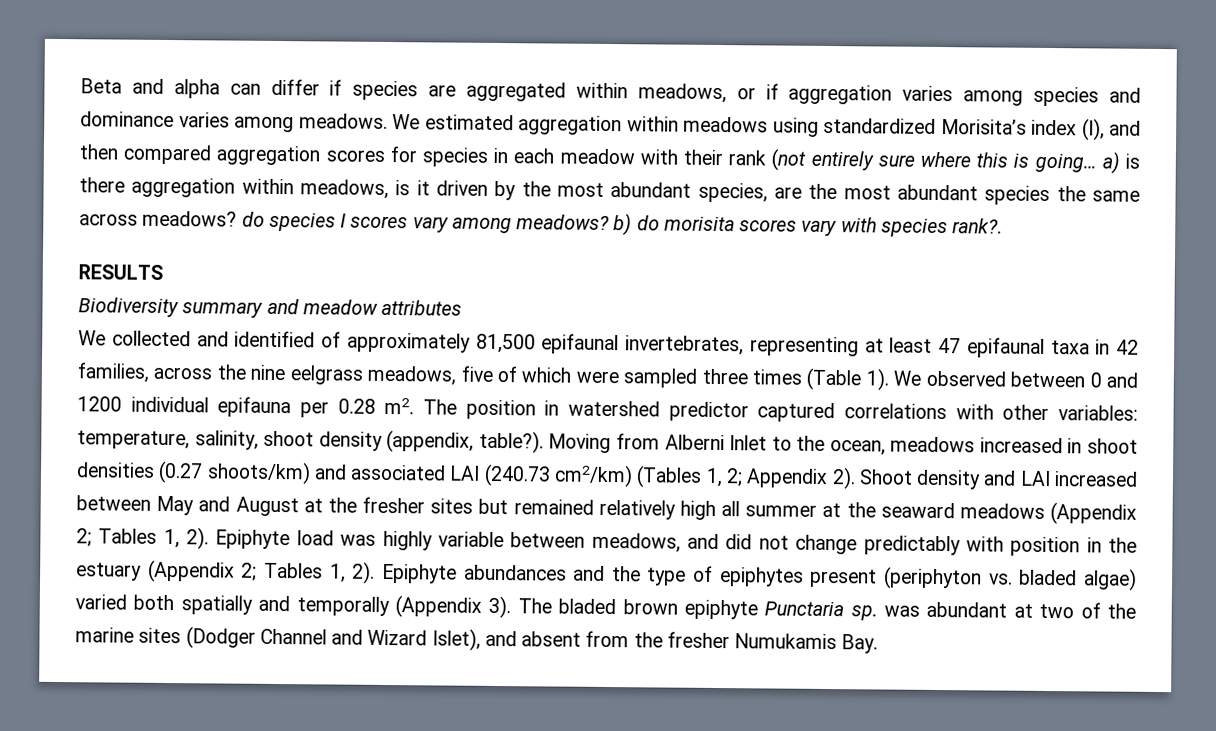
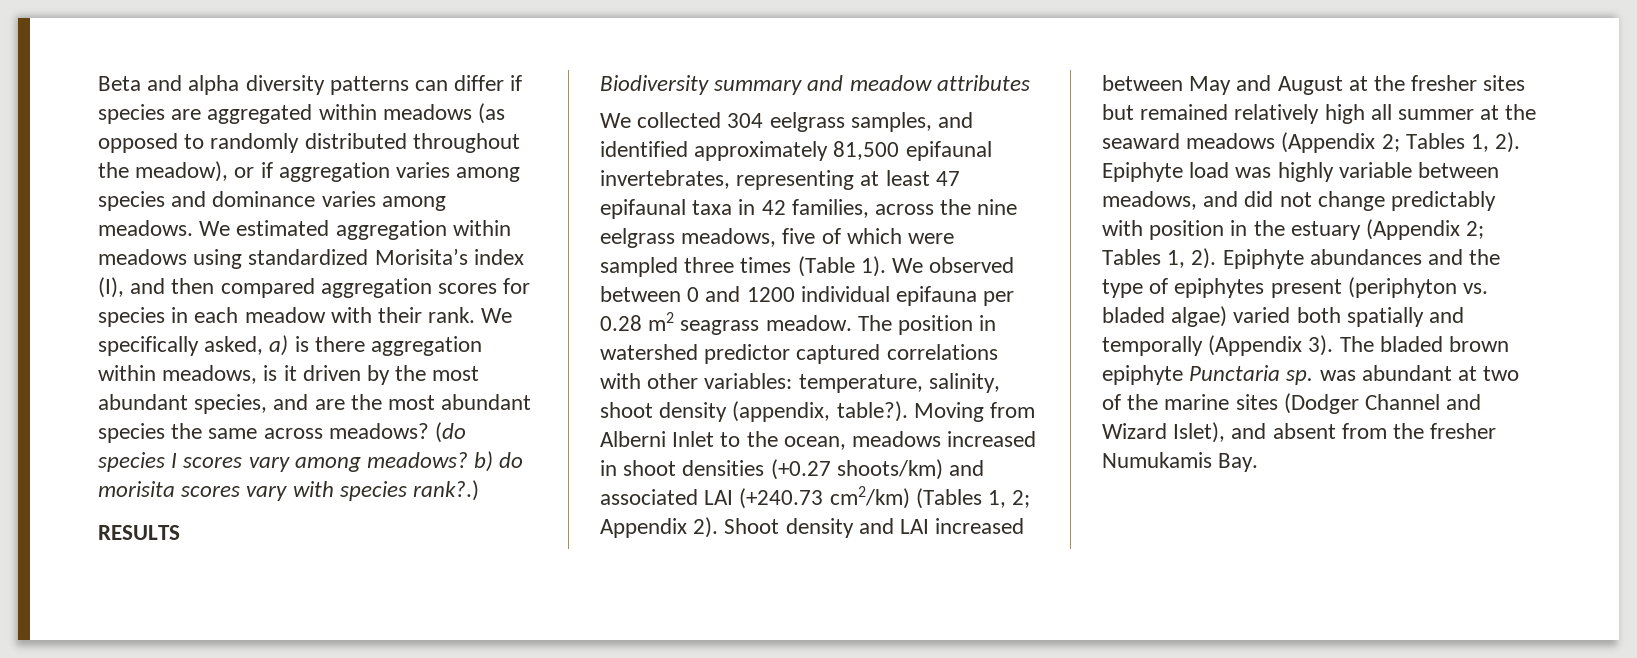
- Beta and alpha can differ if species are aggregated within meadows, or if aggregation varies among species and dominance varies among meadows.
+ Beta and alpha diversity patterns can differ if species are aggregated within meadows (as opposed to randomly distributed throughout the meadow), or if aggregation varies among species and dominance varies among meadows.
- We estimated aggregation within meadows using standardized Morisita’s index (I), and then compared aggregation scores for species in each meadow with their rank (not entirely sure where this is going… a) is there aggregation within meadows, is it driven by the most abundant species, are the most abundant species the same across meadows? do species I scores vary among meadows? b) do morisita scores vary with species rank?.
+ We estimated aggregation within meadows using standardized Morisita’s index (I), and then compared aggregation scores for species in each meadow with their rank. We specifically asked, a) is there aggregation within meadows, is it driven by the most abundant species, and are the most abundant species the same across meadows? (do species I scores vary among meadows? b) do morisita scores vary with species rank?.)
- We collected and identified of approximately 81,500 epifaunal invertebrates, representing at least 47 epifaunal taxa in 42 families, across the nine eelgrass meadows, five of which were sampled three times (Table 1).
+ We collected 304 eelgrass samples, and identified approximately 81,500 epifaunal invertebrates, representing at least 47 epifaunal taxa in 42 families, across the nine eelgrass meadows, five of which were sampled three times (Table 1).
- We observed between 0 and 1200 individual epifauna per 0.28 m2.
+ We observed between 0 and 1200 individual epifauna per 0.28 m2 seagrass meadow.
- Moving from Alberni Inlet to the ocean, meadows increased in shoot densities (0.27 shoots/km) and associated LAI (240.73 cm2/km) (Tables 1, 2; Appendix 2).
+ Moving from Alberni Inlet to the ocean, meadows increased in shoot densities (+0.27 shoots/km) and associated LAI (+240.73 cm2/km) (Tables 1, 2; Appendix 2).

